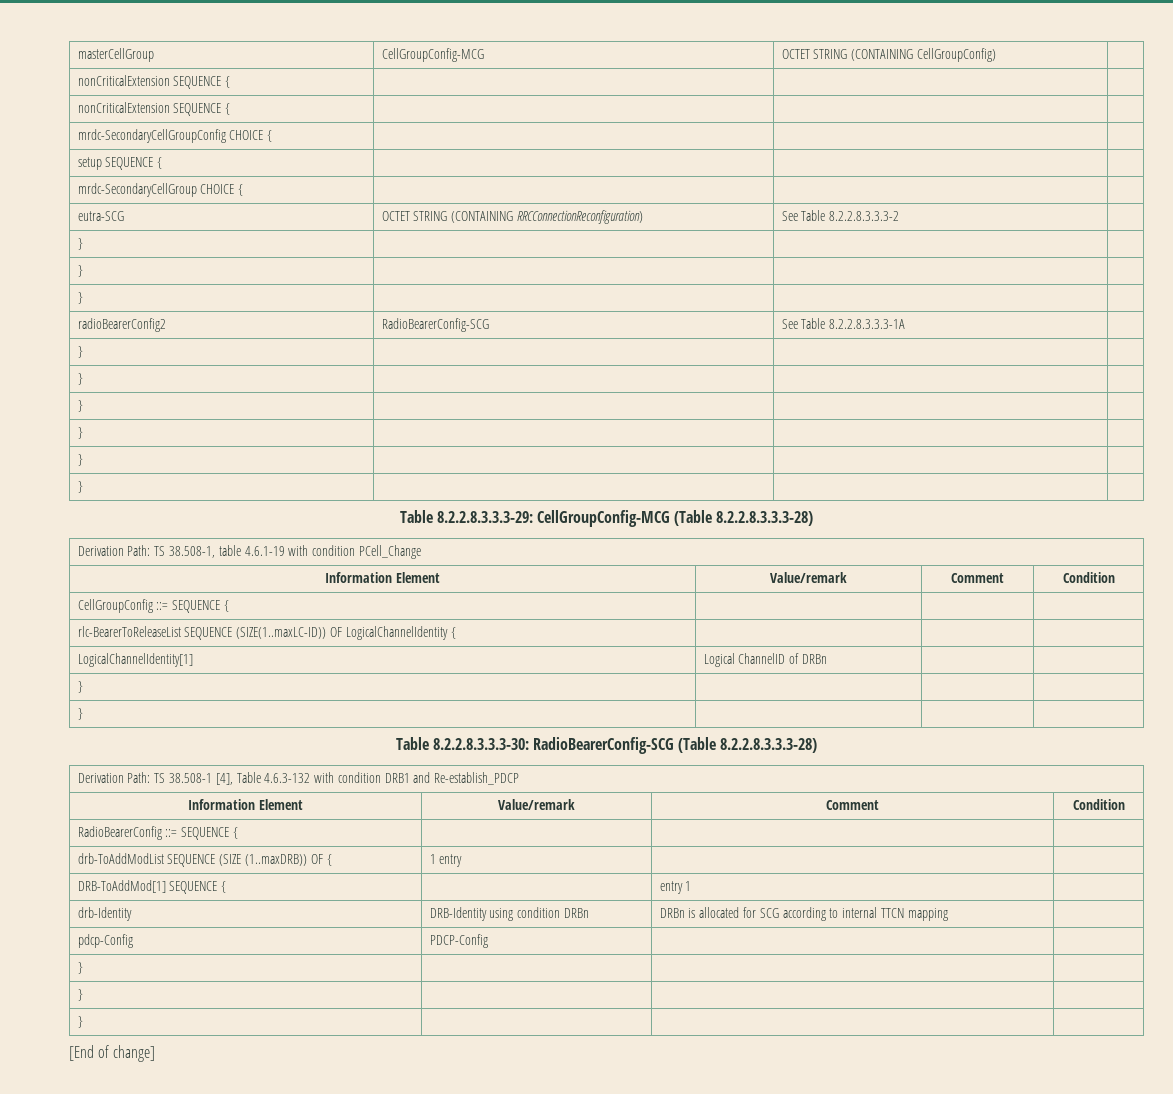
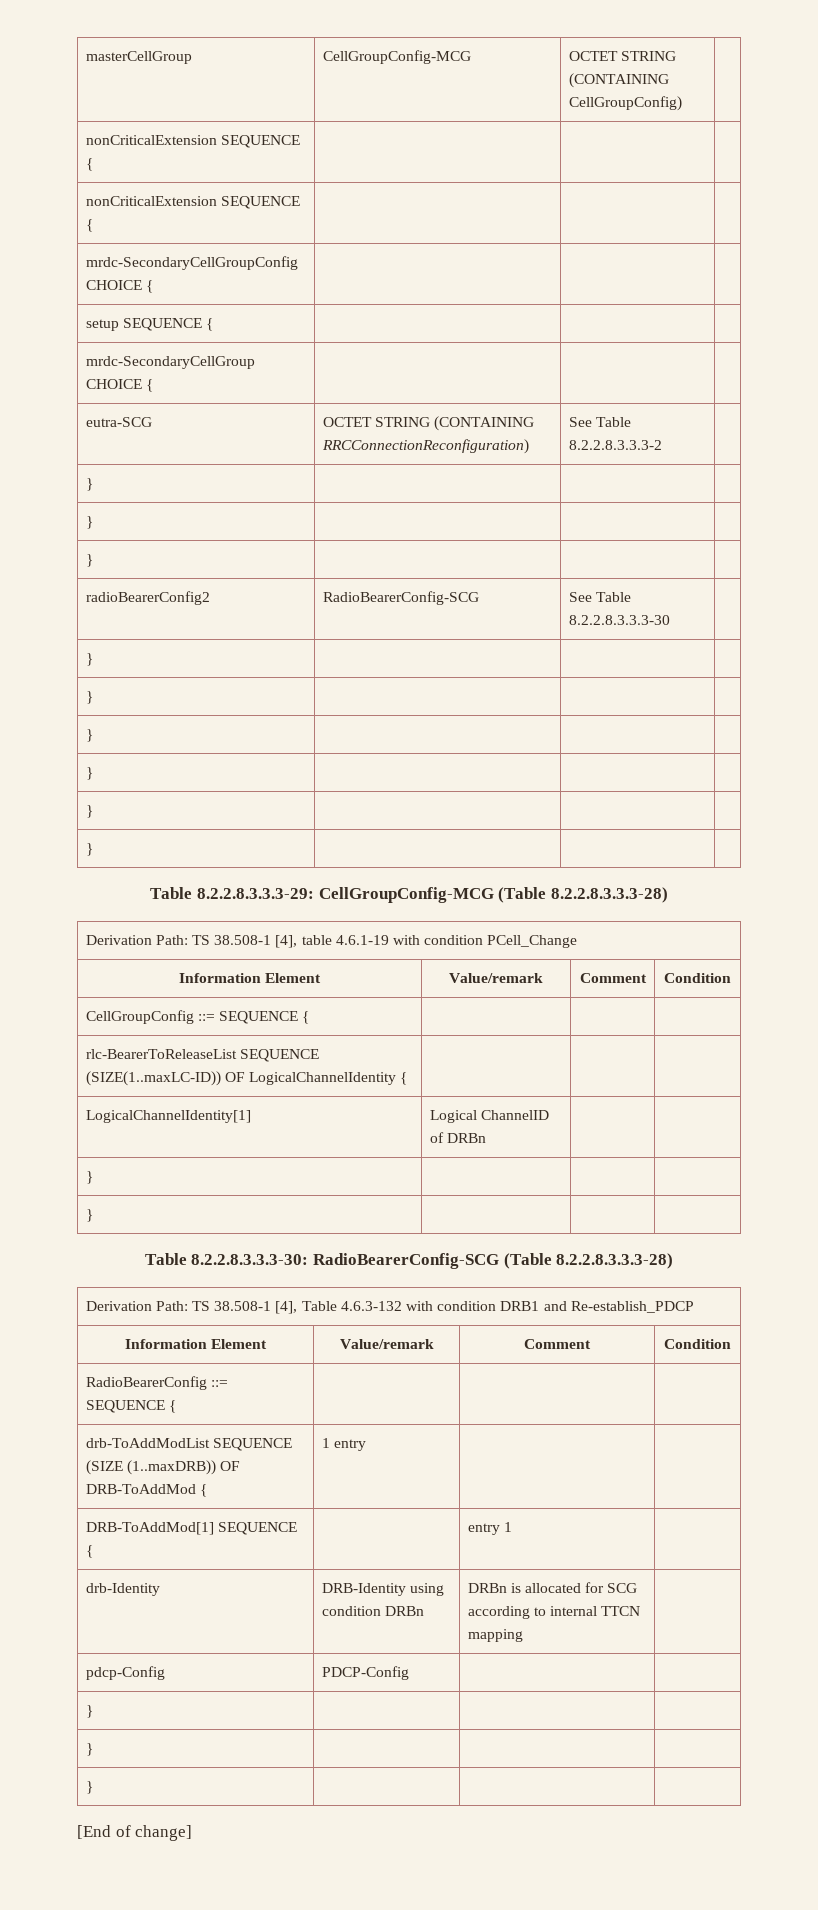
- radioBearerConfig2 | RadioBearerConfig-SCG | See Table 8.2.2.8.3.3.3-1A |
+ radioBearerConfig2 | RadioBearerConfig-SCG | See Table 8.2.2.8.3.3.3-30 |
- Derivation Path: TS 38.508-1, table 4.6.1-19 with condition PCell_Change
+ Derivation Path: TS 38.508-1 [4], table 4.6.1-19 with condition PCell_Change
- drb-ToAddModList SEQUENCE (SIZE (1..maxDRB)) OF { | 1 entry | |
+ drb-ToAddModList SEQUENCE (SIZE (1..maxDRB)) OF DRB-ToAddMod { | 1 entry | |

